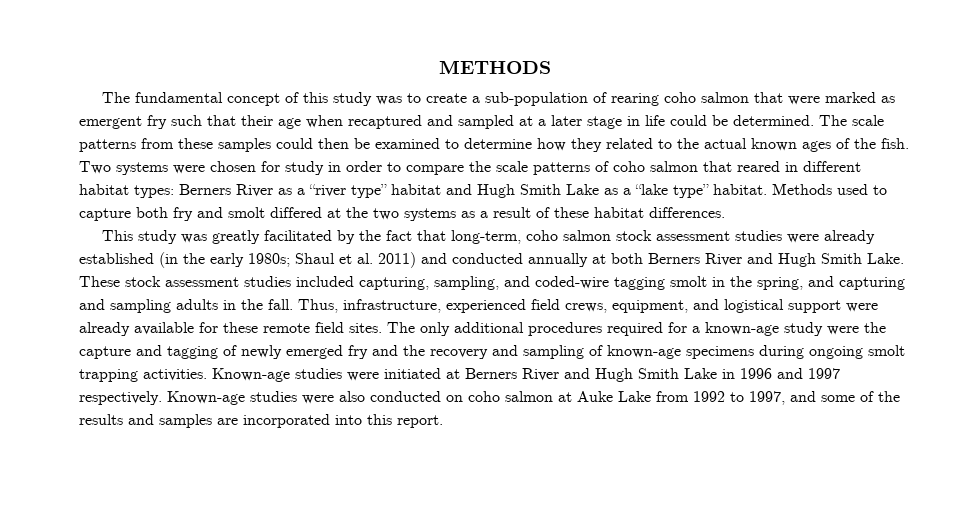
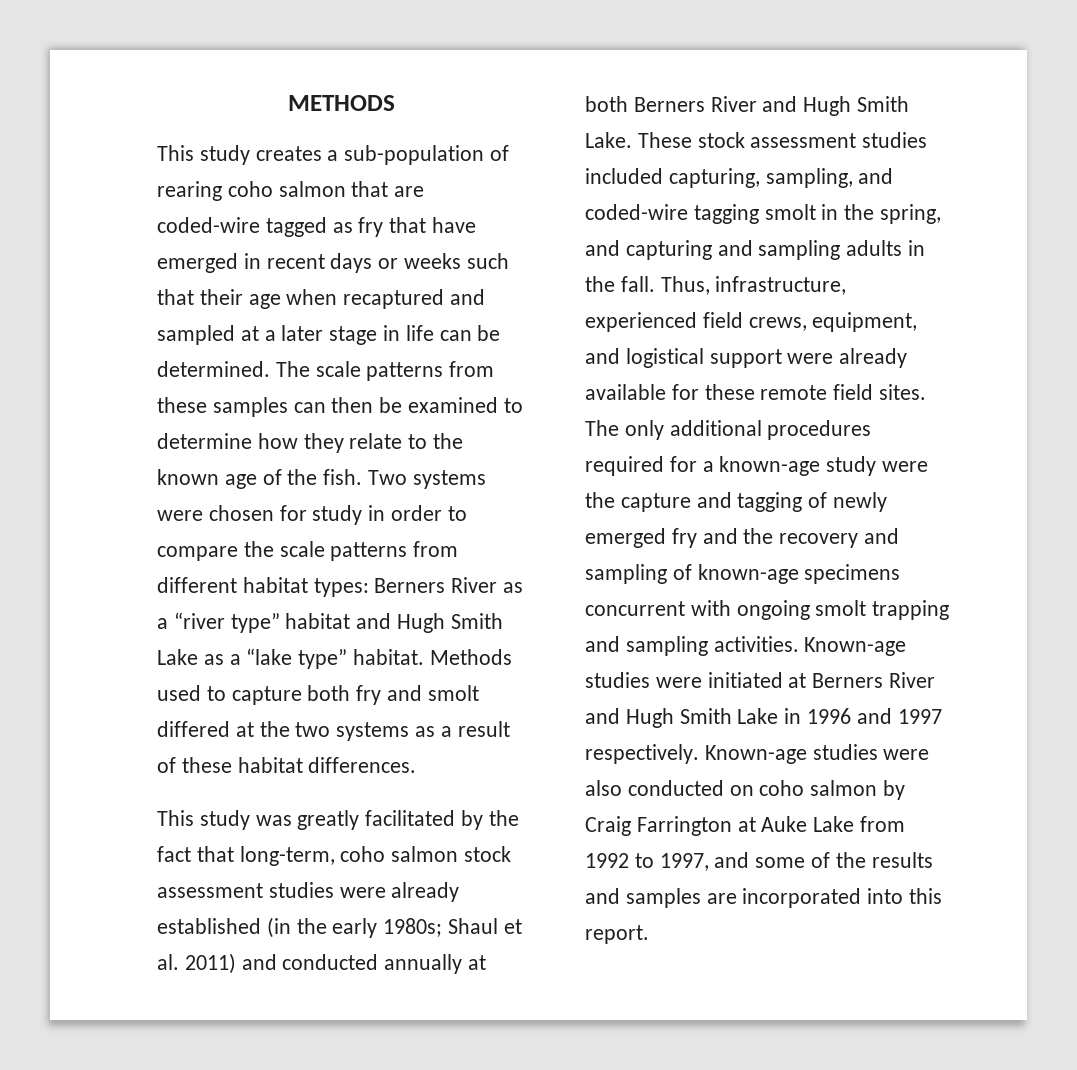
- The fundamental concept of this study was to create a sub-population of rearing coho salmon that were marked as emergent fry such that their age when recaptured and sampled at a later stage in life could be determined.
+ This study creates a sub-population of rearing coho salmon that are coded-wire tagged as fry that have emerged in recent days or weeks such that their age when recaptured and sampled at a later stage in life can be determined.
- The scale patterns from these samples could then be examined to determine how they related to the actual known ages of the fish.
+ The scale patterns from these samples can then be examined to determine how they relate to the known age of the fish.
- Two systems were chosen for study in order to compare the scale patterns of coho salmon that reared in different habitat types: Berners River as a “river type” habitat and Hugh Smith Lake as a “lake type” habitat.
+ Two systems were chosen for study in order to compare the scale patterns from different habitat types: Berners River as a “river type” habitat and Hugh Smith Lake as a “lake type” habitat.
- The only additional procedures required for a known-age study were the capture and tagging of newly emerged fry and the recovery and sampling of known-age specimens during ongoing smolt trapping activities.
+ The only additional procedures required for a known-age study were the capture and tagging of newly emerged fry and the recovery and sampling of known-age specimens concurrent with ongoing smolt trapping and sampling activities.
- Known-age studies were also conducted on coho salmon at Auke Lake from 1992 to 1997, and some of the results and samples are incorporated into this report.
+ Known-age studies were also conducted on coho salmon by Craig Farrington at Auke Lake from 1992 to 1997, and some of the results and samples are incorporated into this report.

